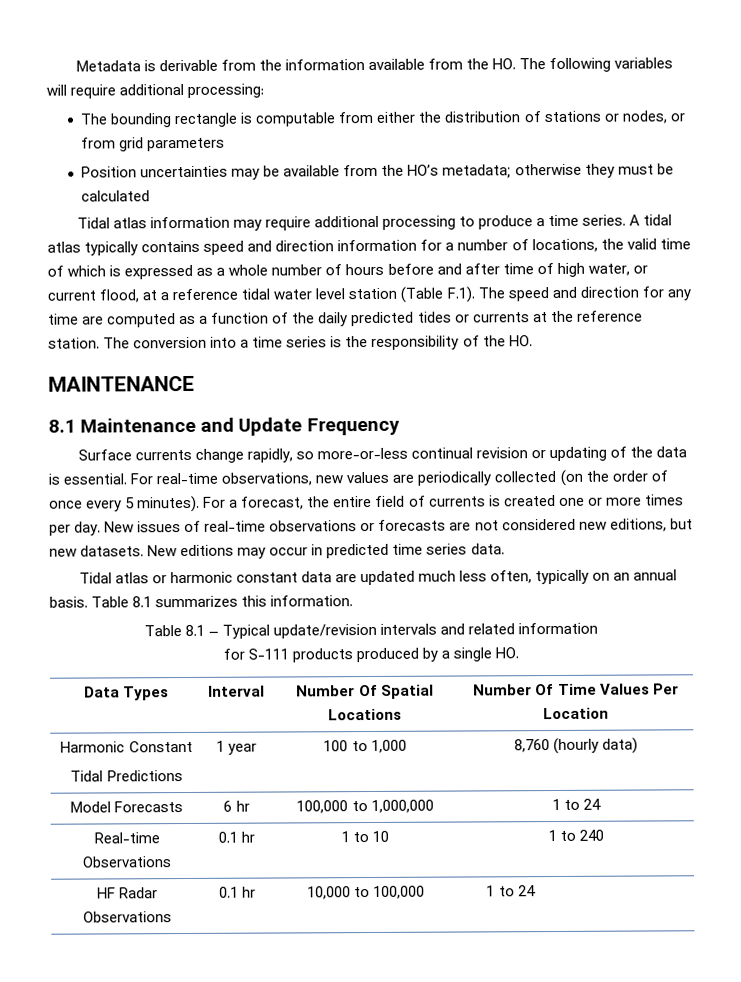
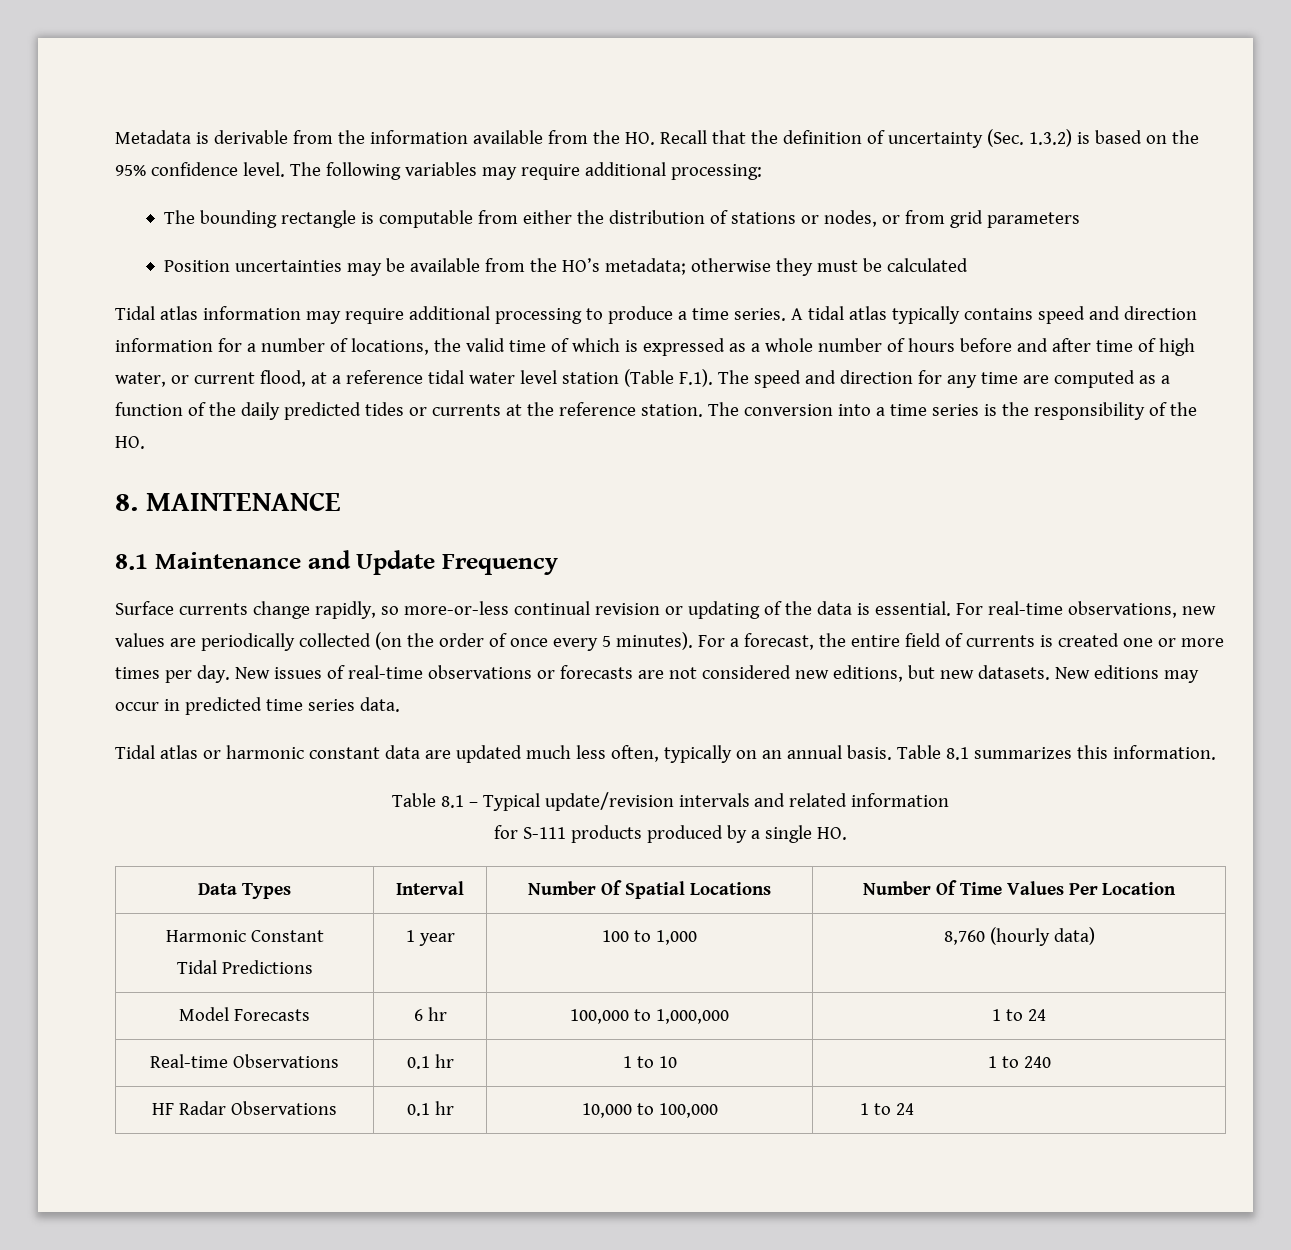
- Metadata is derivable from the information available from the HO. The following variables will require additional processing:
+ Metadata is derivable from the information available from the HO. Recall that the definition of uncertainty (Sec. 1.3.2) is based on the 95% confidence level. The following variables may require additional processing:
- MAINTENANCE
+ 8. MAINTENANCE

